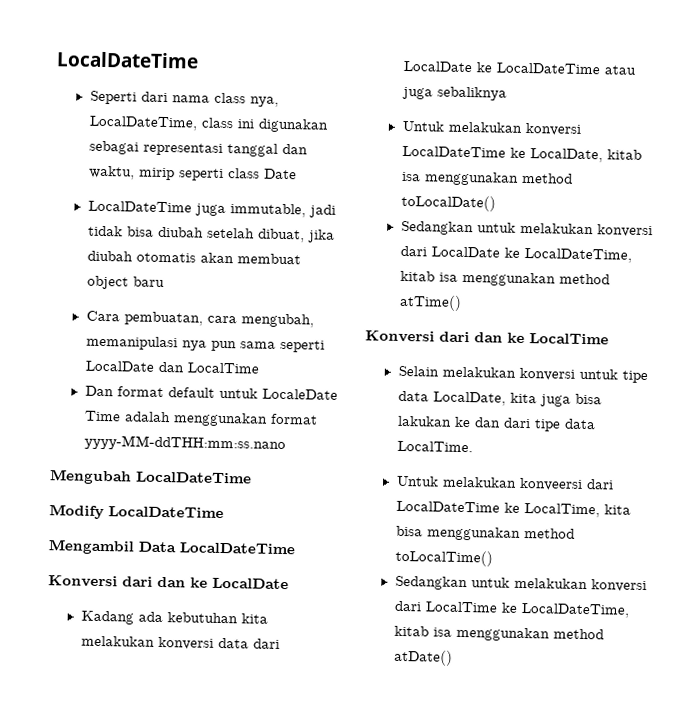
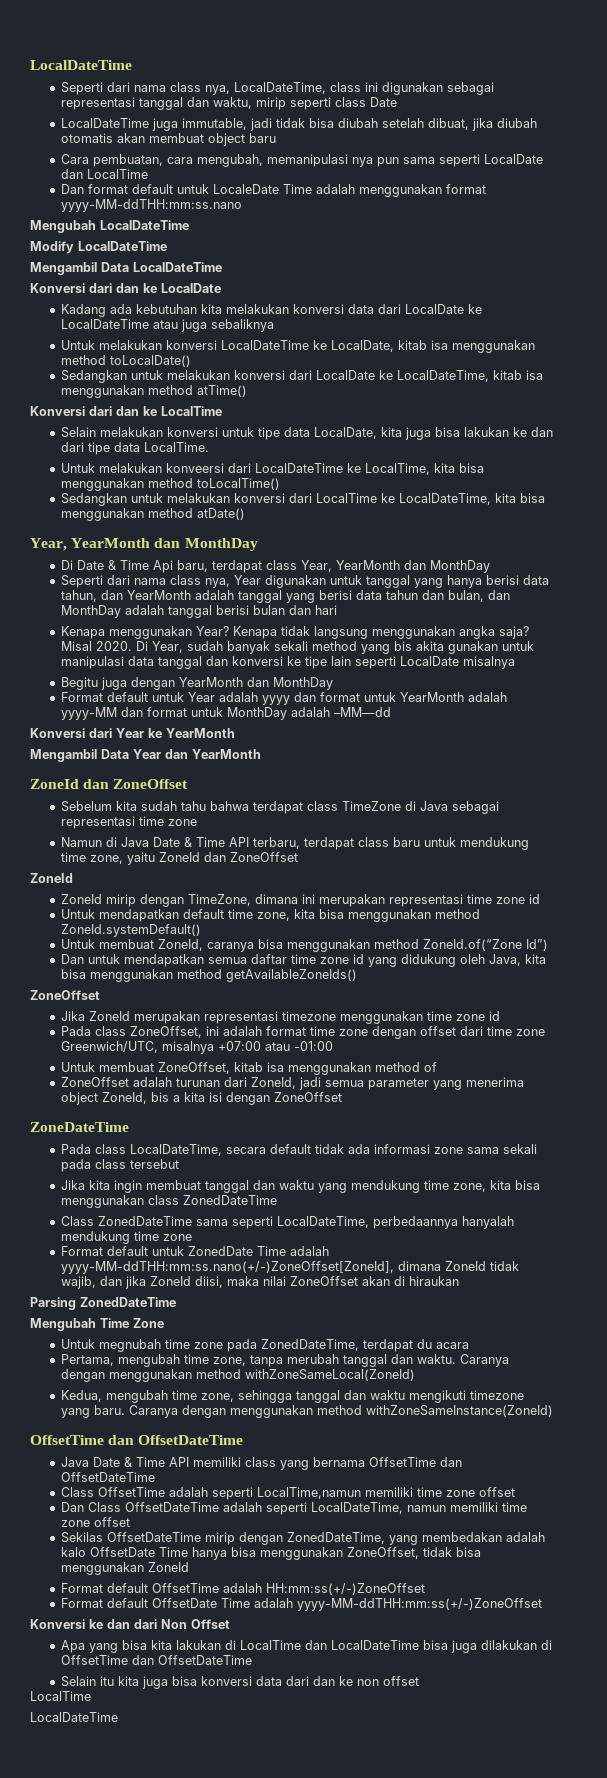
- Sedangkan untuk melakukan konversi dari LocalTime ke LocalDateTime, kitab isa menggunakan method atDate()
+ Sedangkan untuk melakukan konversi dari LocalTime ke LocalDateTime, kita bisa menggunakan method atDate()
+ Year, YearMonth dan MonthDay
+ Di Date & Time Api baru, terdapat class Year, YearMonth dan MonthDay
+ Seperti dari nama class nya, Year digunakan untuk tanggal yang hanya berisi data tahun, dan YearMonth adalah tanggal yang berisi data tahun dan bulan, dan MonthDay adalah tanggal berisi bulan dan hari
+ Kenapa menggunakan Year? Kenapa tidak langsung menggunakan angka saja? Misal 2020. Di Year, sudah banyak sekali method yang bis akita gunakan untuk manipulasi data tanggal dan konversi ke tipe lain seperti LocalDate misalnya
+ Begitu juga dengan YearMonth dan MonthDay
+ Format default untuk Year adalah yyyy dan format untuk YearMonth adalah yyyy-MM dan format untuk MonthDay adalah –MM—dd
+ Konversi dari Year ke YearMonth
+ Mengambil Data Year dan YearMonth
+ ZoneId dan ZoneOffset
+ Sebelum kita sudah tahu bahwa terdapat class TimeZone di Java sebagai representasi time zone
+ Namun di Java Date & Time API terbaru, terdapat class baru untuk mendukung time zone, yaitu ZoneId dan ZoneOffset
+ ZoneId
+ ZoneId mirip dengan TimeZone, dimana ini merupakan representasi time zone id
+ Untuk mendapatkan default time zone, kita bisa menggunakan method ZoneId.systemDefault()
+ Untuk membuat ZoneId, caranya bisa menggunakan method ZoneId.of(“Zone Id”)
+ Dan untuk mendapatkan semua daftar time zone id yang didukung oleh Java, kita bisa menggunakan method getAvailableZoneIds()
+ ZoneOffset
+ Jika ZoneId merupakan representasi timezone menggunakan time zone id
+ Pada class ZoneOffset, ini adalah format time zone dengan offset dari time zone Greenwich/UTC, misalnya +07:00 atau -01:00
+ Untuk membuat ZoneOffset, kitab isa menggunakan method of
+ ZoneOffset adalah turunan dari ZoneId, jadi semua parameter yang menerima object ZoneId, bis a kita isi dengan ZoneOffset
+ ZoneDateTime
+ Pada class LocalDateTime, secara default tidak ada informasi zone sama sekali pada class tersebut
+ Jika kita ingin membuat tanggal dan waktu yang mendukung time zone, kita bisa menggunakan class ZonedDateTime
+ Class ZonedDateTime sama seperti LocalDateTime, perbedaannya hanyalah mendukung time zone
+ Format default untuk ZonedDate Time adalah yyyy-MM-ddTHH:mm:ss.nano(+/-)ZoneOffset[ZoneId], dimana ZoneId tidak wajib, dan jika ZoneId diisi, maka nilai ZoneOffset akan di hiraukan
+ Parsing ZonedDateTime
+ Mengubah Time Zone
+ Untuk megnubah time zone pada ZonedDateTime, terdapat du acara
+ Pertama, mengubah time zone, tanpa merubah tanggal dan waktu. Caranya dengan menggunakan method withZoneSameLocal(ZoneId)
+ Kedua, mengubah time zone, sehingga tanggal dan waktu mengikuti timezone yang baru. Caranya dengan menggunakan method withZoneSameInstance(ZoneId)
+ OffsetTime dan OffsetDateTime
+ Java Date & Time API memiliki class yang bernama OffsetTime dan OffsetDateTime
+ Class OffsetTime adalah seperti LocalTime,namun memiliki time zone offset
+ Dan Class OffsetDateTime adalah seperti LocalDateTime, namun memiliki time zone offset
+ Sekilas OffsetDateTime mirip dengan ZonedDateTime, yang membedakan adalah kalo OffsetDate Time hanya bisa menggunakan ZoneOffset, tidak bisa menggunakan ZoneId
+ Format default OffsetTime adalah HH:mm:ss(+/-)ZoneOffset
+ Format default OffsetDate Time adalah yyyy-MM-ddTHH:mm:ss(+/-)ZoneOffset
+ Konversi ke dan dari Non Offset
+ Apa yang bisa kita lakukan di LocalTime dan LocalDateTime bisa juga dilakukan di OffsetTime dan OffsetDateTime
+ Selain itu kita juga bisa konversi data dari dan ke non offset
+ LocalTime
+ LocalDateTime

